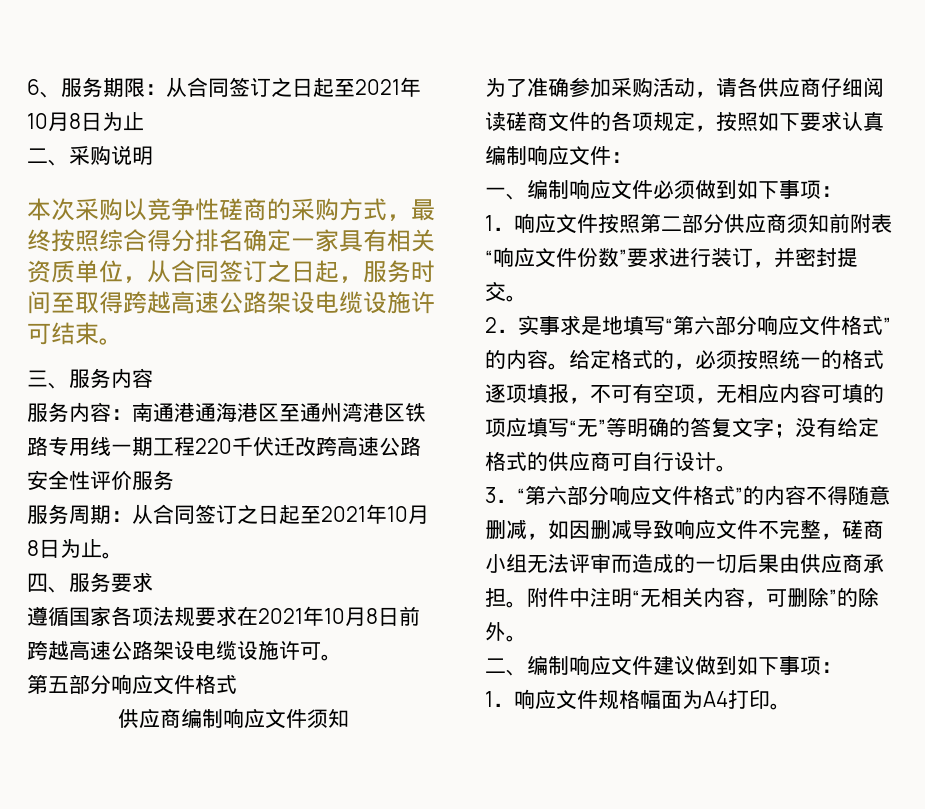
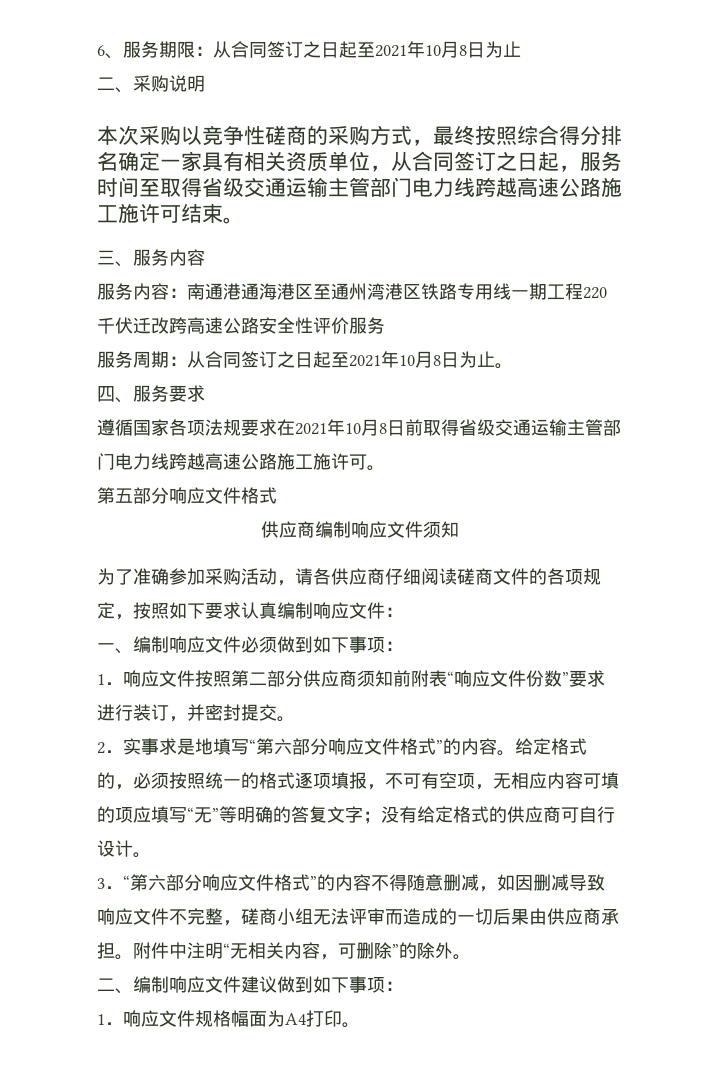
- 本次采购以竞争性磋商的采购方式，最终按照综合得分排名确定一家具有相关资质单位，从合同签订之日起，服务时间至取得跨越高速公路架设电缆设施许可结束。
+ 本次采购以竞争性磋商的采购方式，最终按照综合得分排名确定一家具有相关资质单位，从合同签订之日起，服务时间至取得省级交通运输主管部门电力线跨越高速公路施工施许可结束。
- 遵循国家各项法规要求在2021年10月8日前跨越高速公路架设电缆设施许可。
+ 遵循国家各项法规要求在2021年10月8日前取得省级交通运输主管部门电力线跨越高速公路施工施许可。

